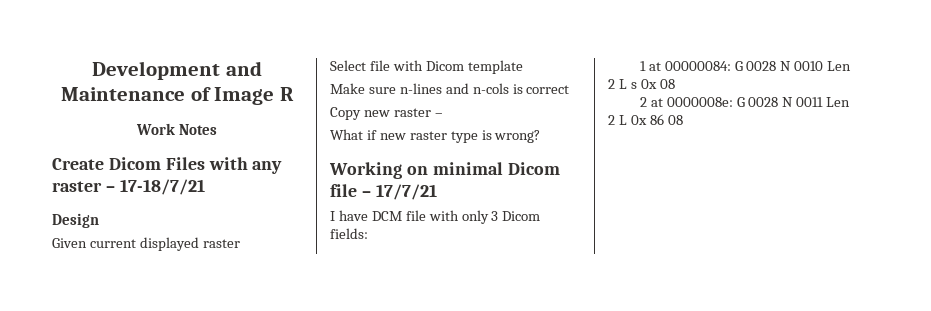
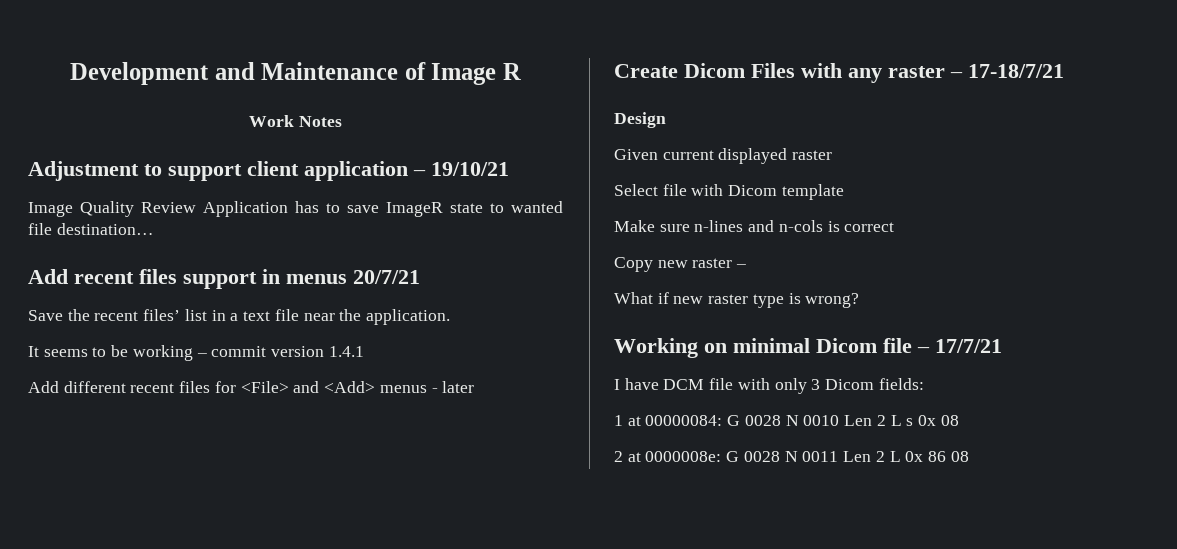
+ Adjustment to support client application – 19/10/21
+ Image Quality Review Application has to save ImageR state to wanted file destination…
+ Add recent files support in menus 20/7/21
+ Save the recent files’ list in a text file near the application.
+ It seems to be working – commit version 1.4.1
+ Add different recent files for <File> and <Add> menus - later

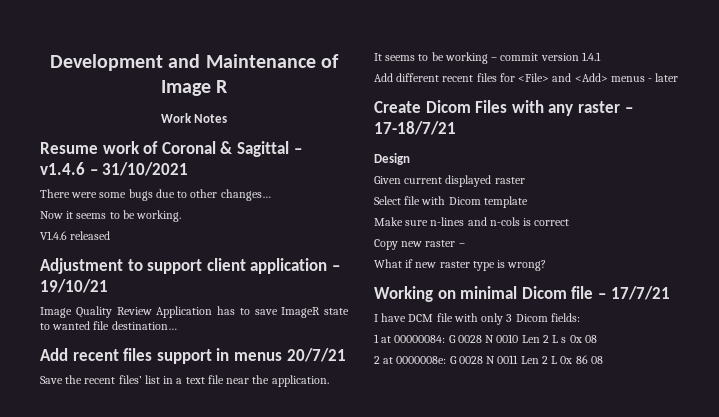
+ Resume work of Coronal & Sagittal – v1.4.6 – 31/10/2021
+ There were some bugs due to other changes…
+ Now it seems to be working.
+ V1.4.6 released

